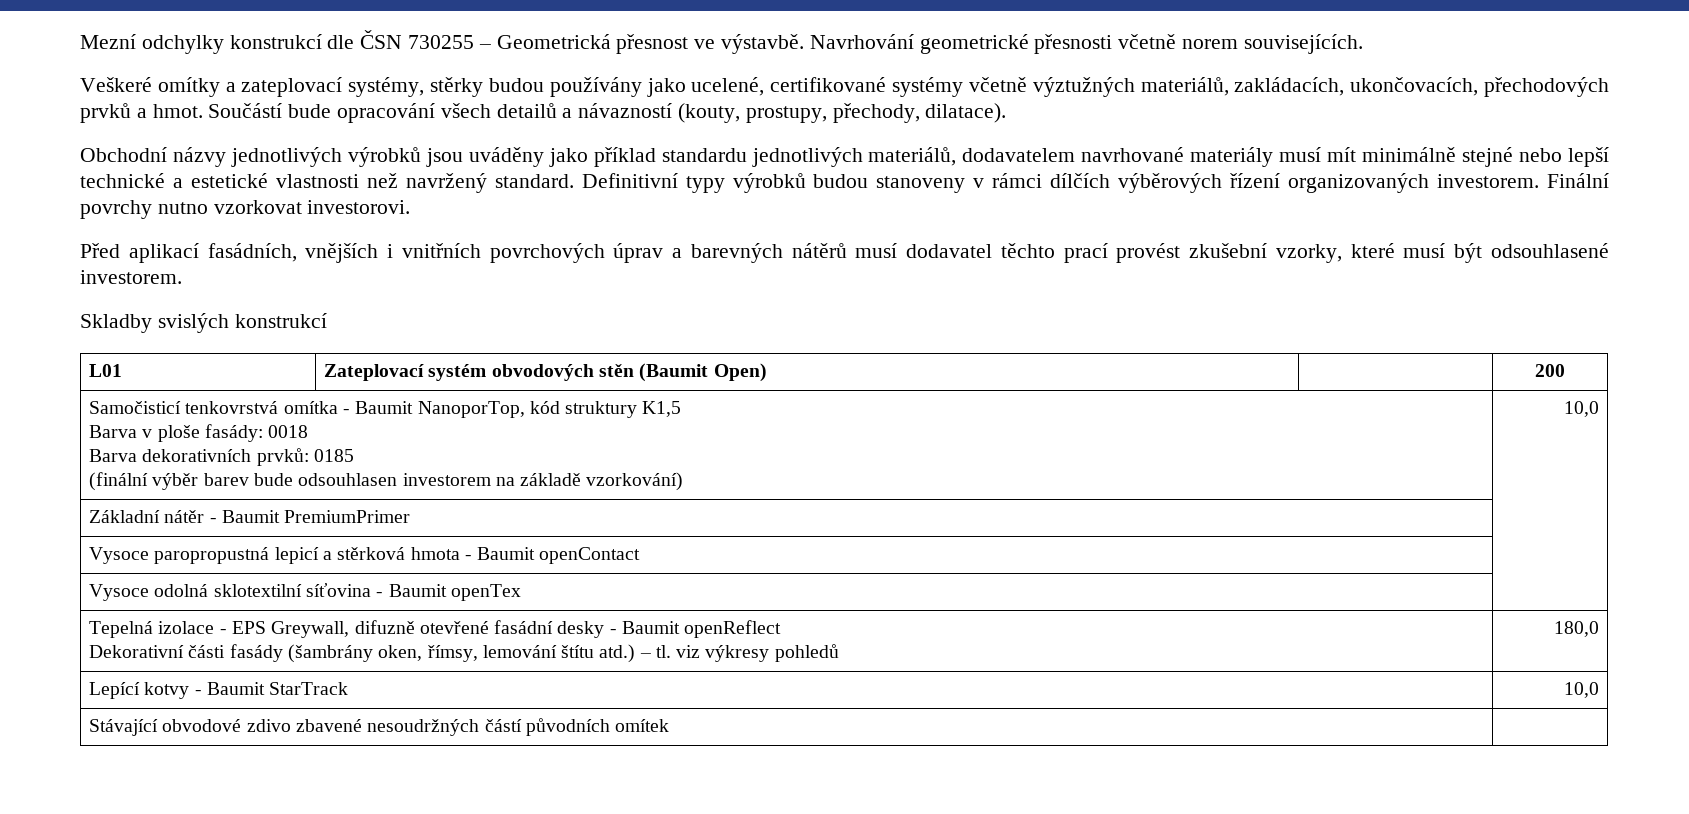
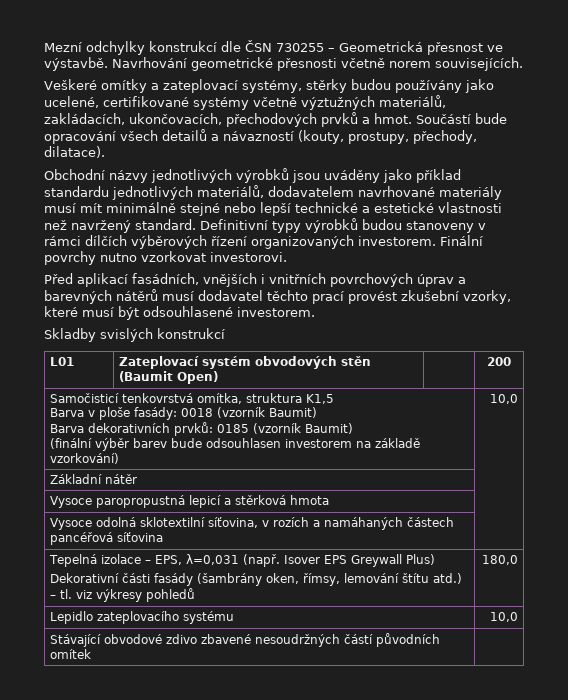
- Samočisticí tenkovrstvá omítka - Baumit NanoporTop, kód struktury K1,5
- Barva v ploše fasády: 0018
- Barva dekorativních prvků: 0185
+ Samočisticí tenkovrstvá omítka, struktura K1,5
+ Barva v ploše fasády: 0018 (vzorník Baumit)
+ Barva dekorativních prvků: 0185 (vzorník Baumit)
- Základní nátěr - Baumit PremiumPrimer |
+ Základní nátěr |
- Vysoce paropropustná lepicí a stěrková hmota - Baumit openContact |
+ Vysoce paropropustná lepicí a stěrková hmota |
- Vysoce odolná sklotextilní síťovina - Baumit openTex |
- Tepelná izolace - EPS Greywall, difuzně otevřené fasádní desky - Baumit openReflect
+ Vysoce odolná sklotextilní síťovina, v rozích a namáhaných částech pancéřová síťovina |
+ Tepelná izolace – EPS, λ=0,031 (např. Isover EPS Greywall Plus)
- Lepící kotvy - Baumit StarTrack | 10,0
+ Lepidlo zateplovacího systému | 10,0

